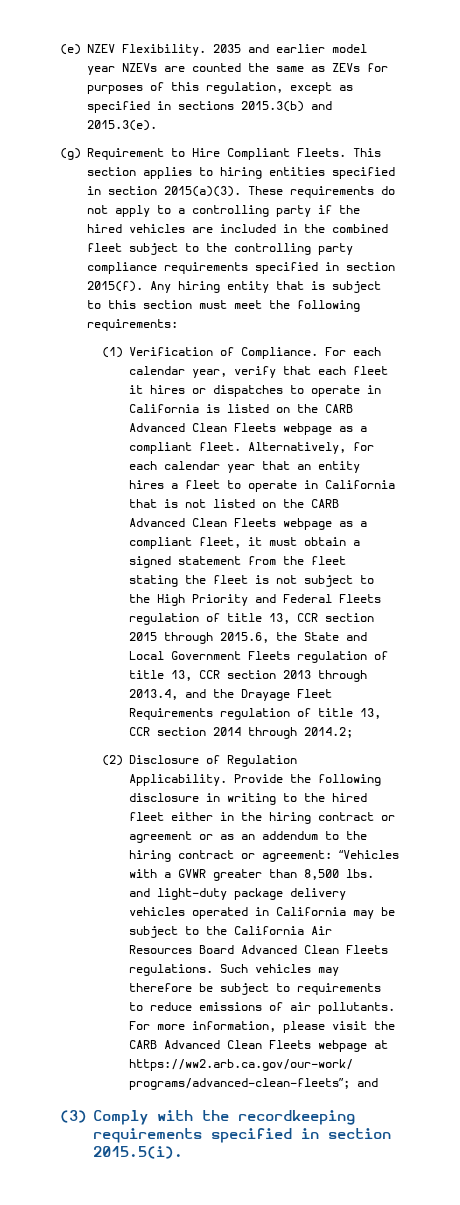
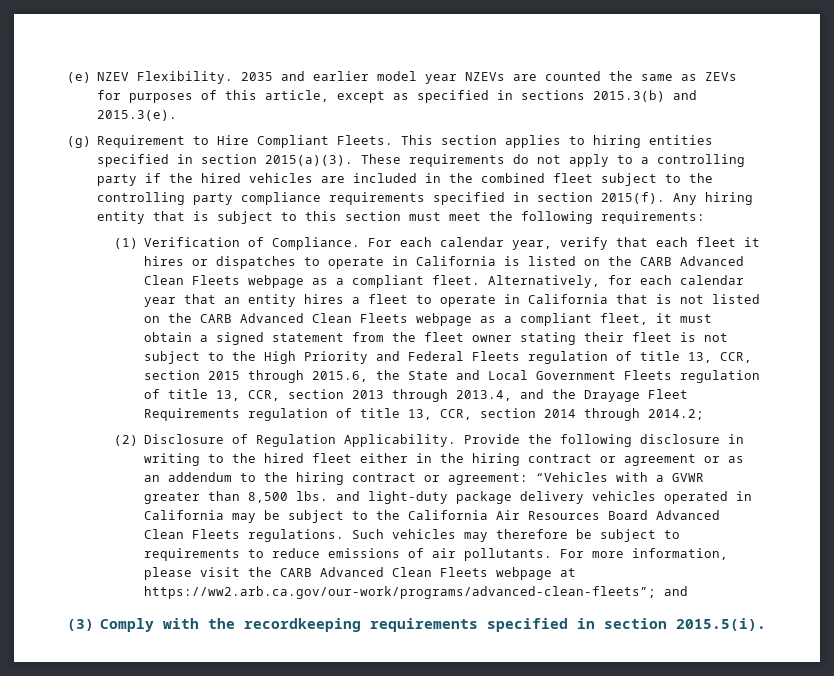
- 2035 and earlier model year NZEVs are counted the same as ZEVs for purposes of this regulation, except as specified in sections 2015.3(b) and 2015.3(e).
+ 2035 and earlier model year NZEVs are counted the same as ZEVs for purposes of this article, except as specified in sections 2015.3(b) and 2015.3(e).
- Alternatively, for each calendar year that an entity hires a fleet to operate in California that is not listed on the CARB Advanced Clean Fleets webpage as a compliant fleet, it must obtain a signed statement from the fleet stating the fleet is not subject to the High Priority and Federal Fleets regulation of title 13, CCR section 2015 through 2015.6, the State and Local Government Fleets regulation of title 13, CCR section 2013 through 2013.4, and the Drayage Fleet Requirements regulation of title 13, CCR section 2014 through 2014.2;
+ Alternatively, for each calendar year that an entity hires a fleet to operate in California that is not listed on the CARB Advanced Clean Fleets webpage as a compliant fleet, it must obtain a signed statement from the fleet owner stating their fleet is not subject to the High Priority and Federal Fleets regulation of title 13, CCR, section 2015 through 2015.6, the State and Local Government Fleets regulation of title 13, CCR, section 2013 through 2013.4, and the Drayage Fleet Requirements regulation of title 13, CCR, section 2014 through 2014.2;

